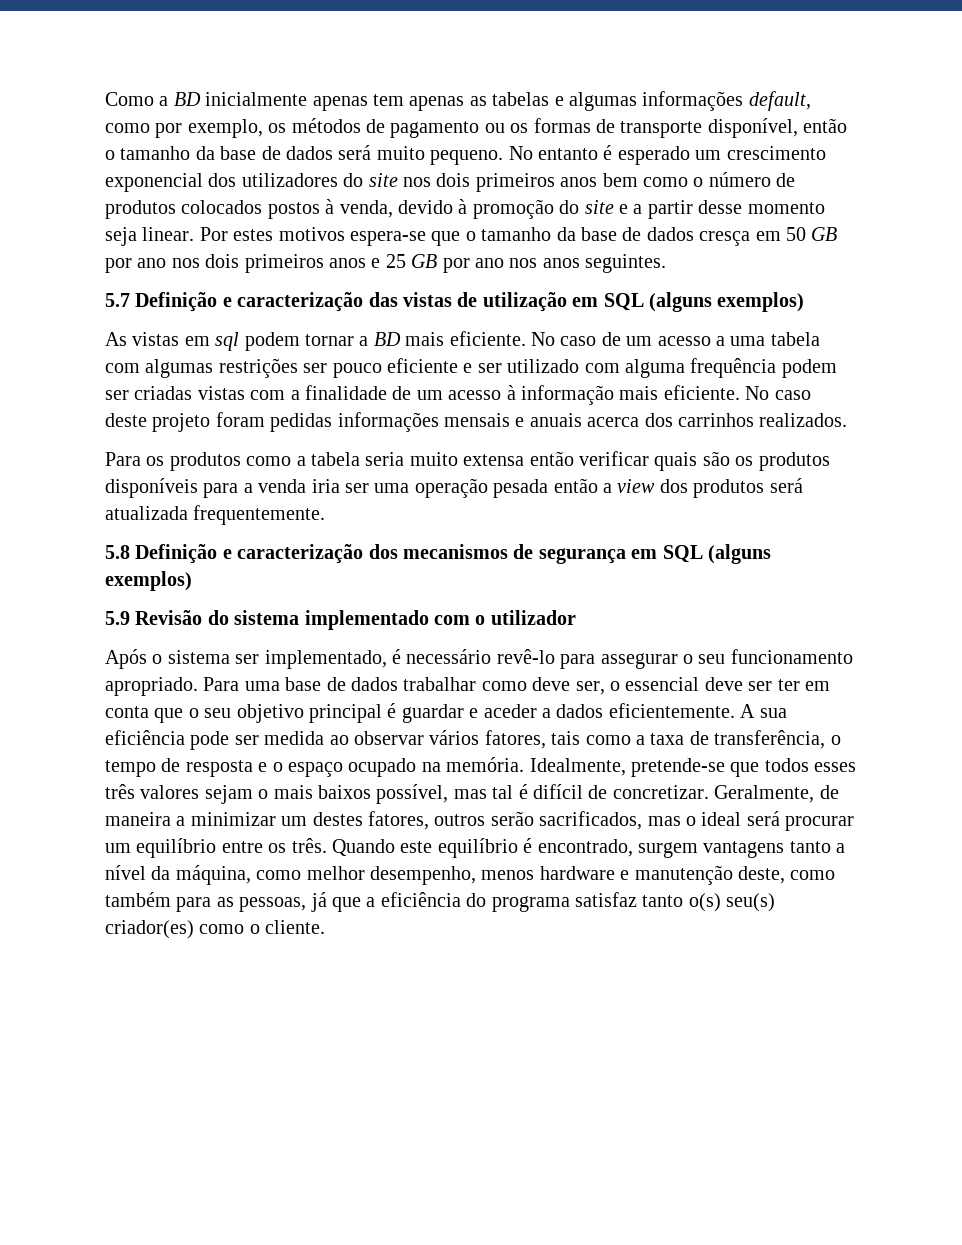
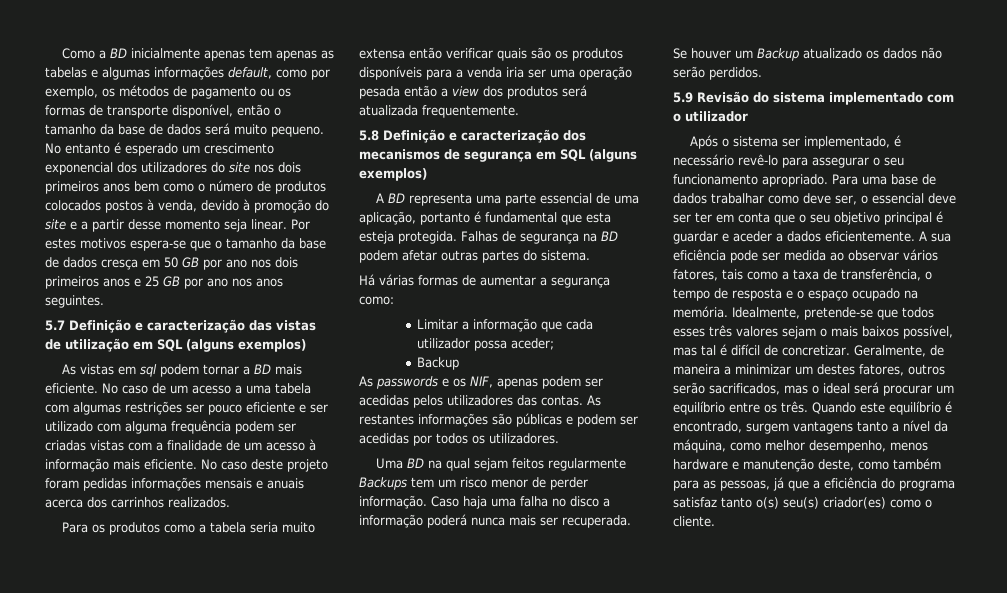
+ A BD representa uma parte essencial de uma aplicação, portanto é fundamental que esta esteja protegida. Falhas de segurança na BD podem afetar outras partes do sistema.
+ Há várias formas de aumentar a segurança como:
+ Limitar a informação que cada utilizador possa aceder;
+ Backup
+ As passwords e os NIF, apenas podem ser acedidas pelos utilizadores das contas. As restantes informações são públicas e podem ser acedidas por todos os utilizadores.
+ Uma BD na qual sejam feitos regularmente Backups tem um risco menor de perder informação. Caso haja uma falha no disco a informação poderá nunca mais ser recuperada. Se houver um Backup atualizado os dados não serão perdidos.

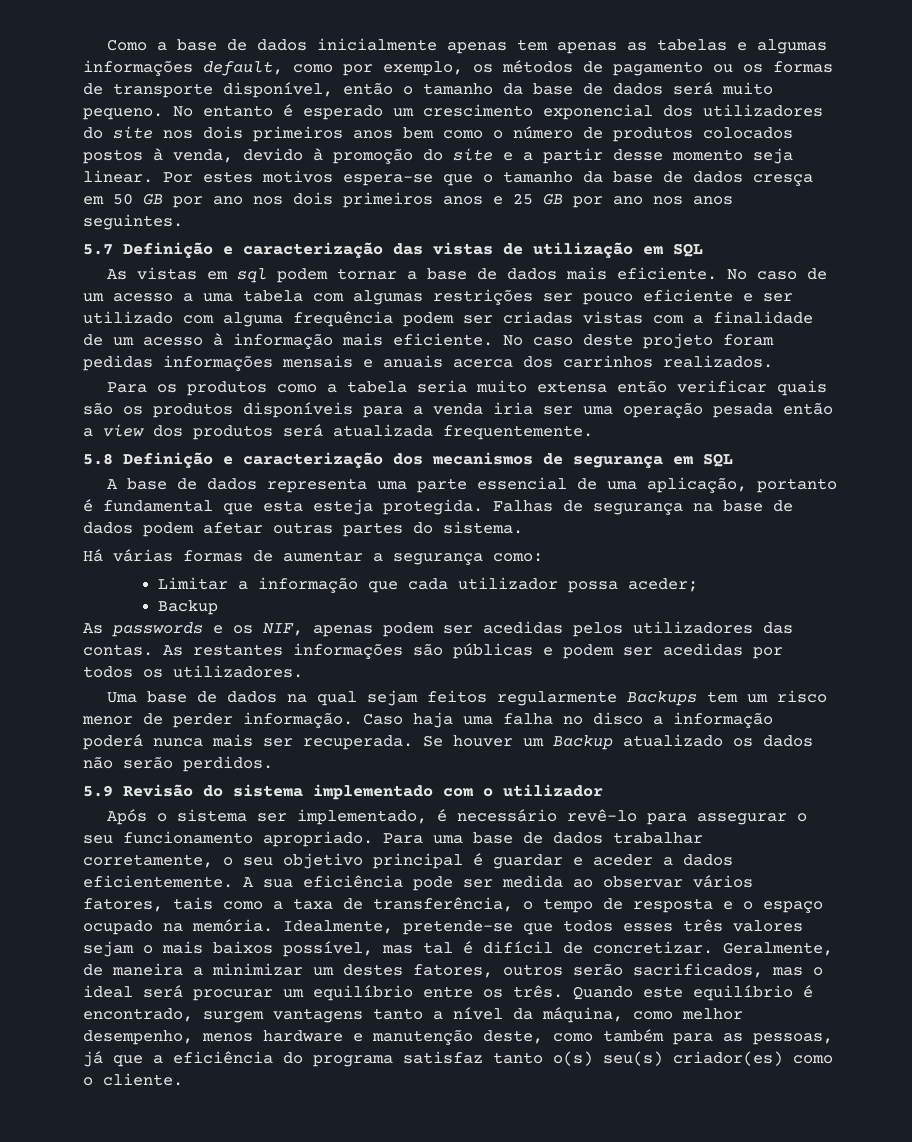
- Como a BD inicialmente apenas tem apenas as tabelas e algumas informações default, como por exemplo, os métodos de pagamento ou os formas de transporte disponível, então o tamanho da base de dados será muito pequeno.
+ Como a base de dados inicialmente apenas tem apenas as tabelas e algumas informações default, como por exemplo, os métodos de pagamento ou os formas de transporte disponível, então o tamanho da base de dados será muito pequeno.
- 5.7 Definição e caracterização das vistas de utilização em SQL (alguns exemplos)
+ 5.7 Definição e caracterização das vistas de utilização em SQL
- As vistas em sql podem tornar a BD mais eficiente.
+ As vistas em sql podem tornar a base de dados mais eficiente.
- 5.8 Definição e caracterização dos mecanismos de segurança em SQL (alguns exemplos)
- A BD representa uma parte essencial de uma aplicação, portanto é fundamental que esta esteja protegida.
+ 5.8 Definição e caracterização dos mecanismos de segurança em SQL
+ A base de dados representa uma parte essencial de uma aplicação, portanto é fundamental que esta esteja protegida.
- Falhas de segurança na BD podem afetar outras partes do sistema.
+ Falhas de segurança na base de dados podem afetar outras partes do sistema.
- Uma BD na qual sejam feitos regularmente Backups tem um risco menor de perder informação.
+ Uma base de dados na qual sejam feitos regularmente Backups tem um risco menor de perder informação.
- Para uma base de dados trabalhar como deve ser, o essencial deve ser ter em conta que o seu objetivo principal é guardar e aceder a dados eficientemente.
+ Para uma base de dados trabalhar corretamente, o seu objetivo principal é guardar e aceder a dados eficientemente.

